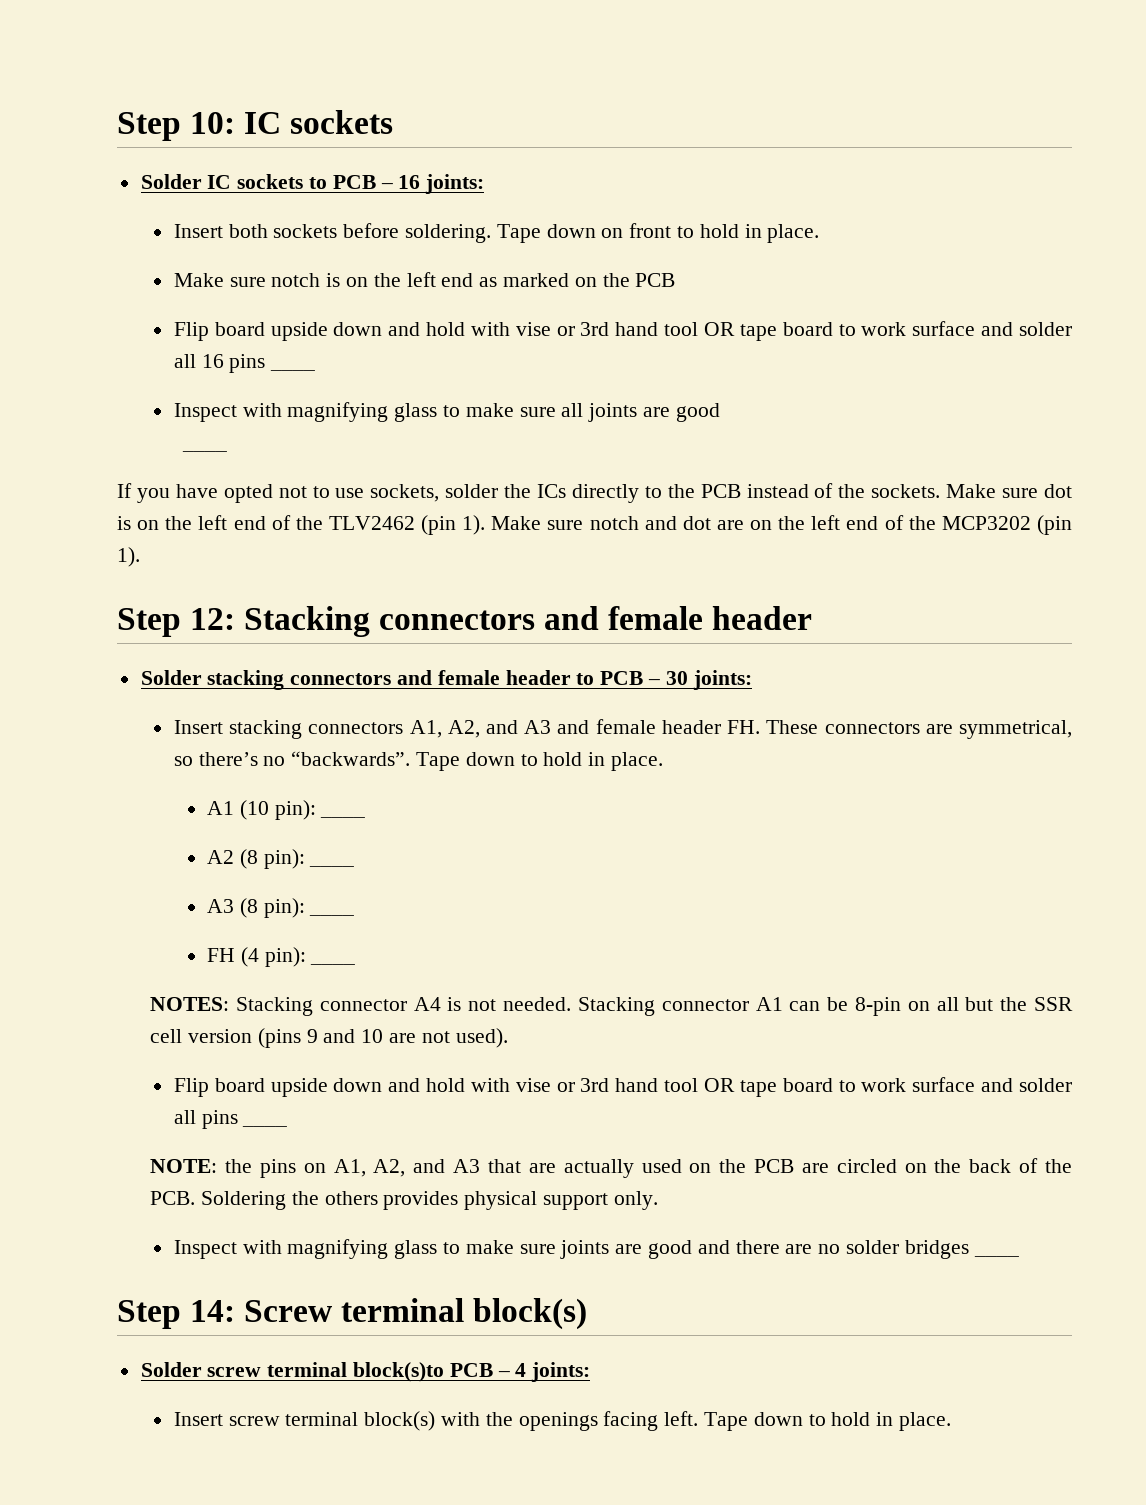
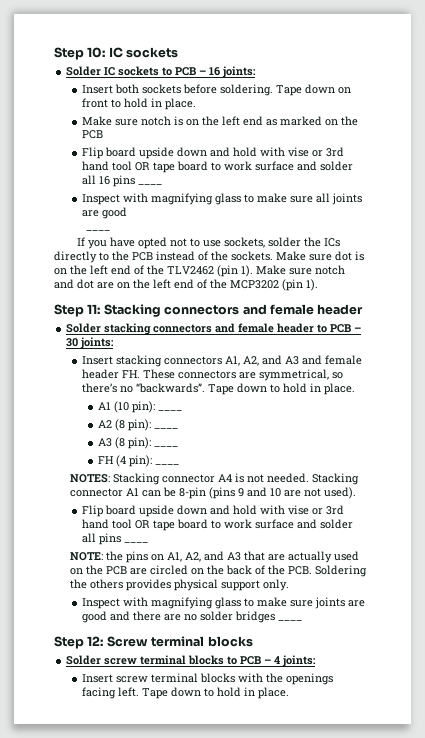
- Step 12: Stacking connectors and female header
+ Step 11: Stacking connectors and female header
- Stacking connector A1 can be 8-pin on all but the SSR cell version (pins 9 and 10 are not used).
+ Stacking connector A1 can be 8-pin (pins 9 and 10 are not used).
- Step 14: Screw terminal block(s)
+ Step 12: Screw terminal blocks
- Solder screw terminal block(s)to PCB – 4 joints:
+ Solder screw terminal blocks to PCB – 4 joints:
- Insert screw terminal block(s) with the openings facing left.
+ Insert screw terminal blocks with the openings facing left.

